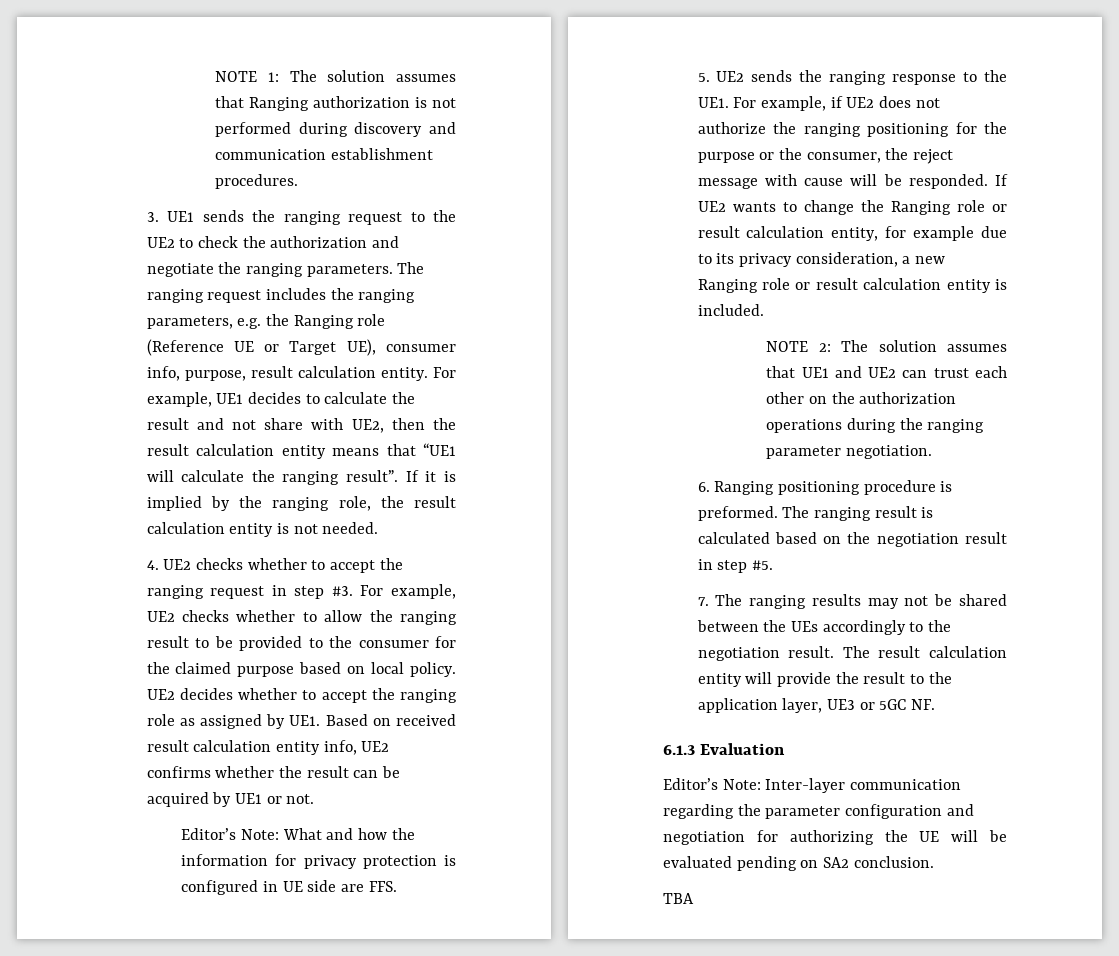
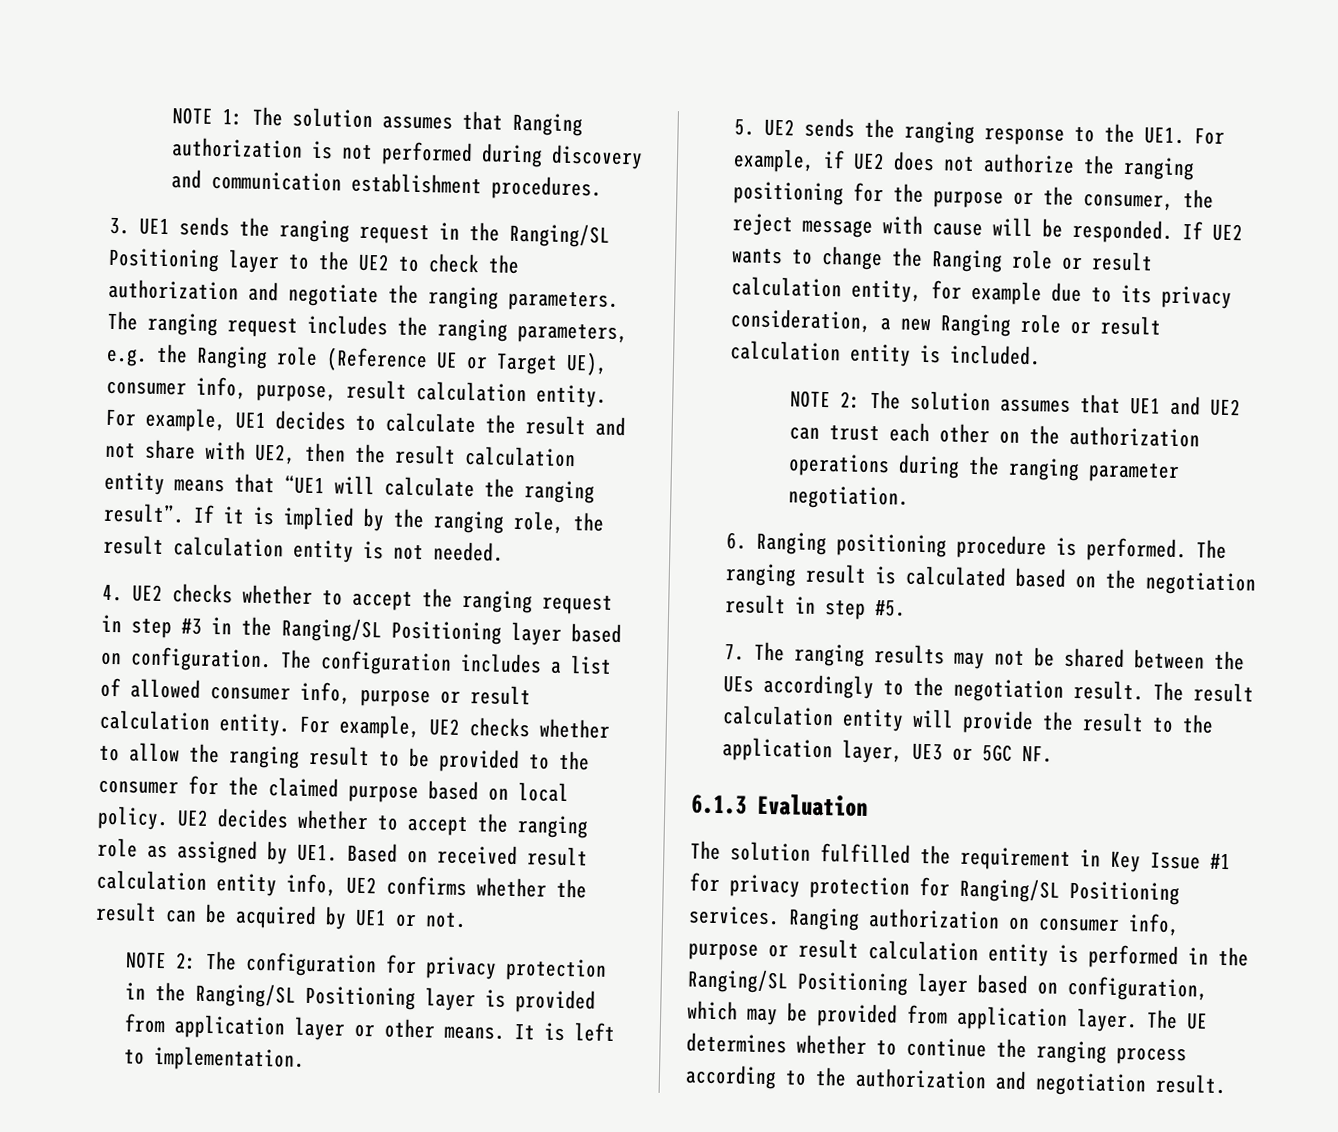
- 3. UE1 sends the ranging request to the UE2 to check the authorization and negotiate the ranging parameters.
+ 3. UE1 sends the ranging request in the Ranging/SL Positioning layer to the UE2 to check the authorization and negotiate the ranging parameters.
- 4. UE2 checks whether to accept the ranging request in step #3.
+ 4. UE2 checks whether to accept the ranging request in step #3 in the Ranging/SL Positioning layer based on configuration. The configuration includes a list of allowed consumer info, purpose or result calculation entity.
- Editor’s Note: What and how the information for privacy protection is configured in UE side are FFS.
+ NOTE 2: The configuration for privacy protection in the Ranging/SL Positioning layer is provided from application layer or other means. It is left to implementation.
- 6. Ranging positioning procedure is preformed.
+ 6. Ranging positioning procedure is performed.
- Editor’s Note: Inter-layer communication regarding the parameter configuration and negotiation for authorizing the UE will be evaluated pending on SA2 conclusion.
- TBA
+ The solution fulfilled the requirement in Key Issue #1 for privacy protection for Ranging/SL Positioning services. Ranging authorization on consumer info, purpose or result calculation entity is performed in the Ranging/SL Positioning layer based on configuration, which may be provided from application layer. The UE determines whether to continue the ranging process according to the authorization and negotiation result.

